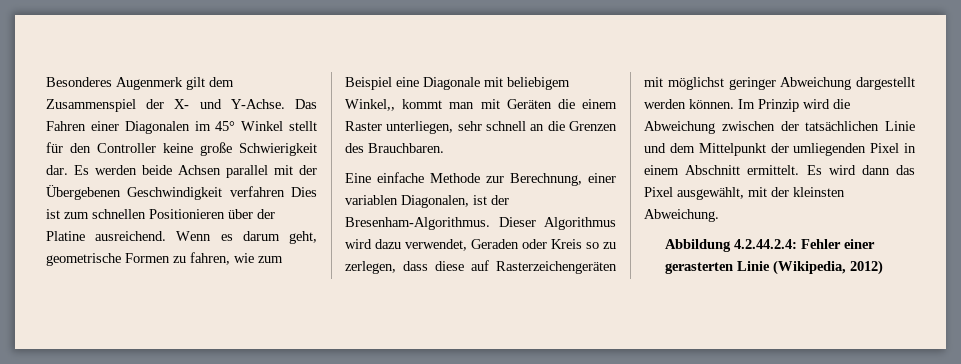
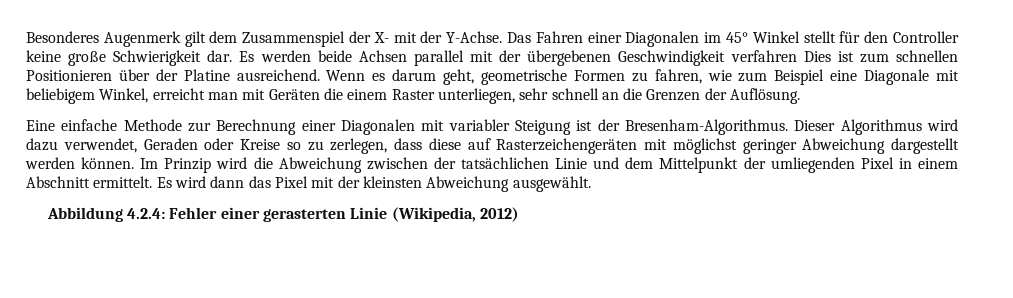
- Besonderes Augenmerk gilt dem Zusammenspiel der X- und Y-Achse.
+ Besonderes Augenmerk gilt dem Zusammenspiel der X- mit der Y-Achse.
- Es werden beide Achsen parallel mit der Übergebenen Geschwindigkeit verfahren Dies ist zum schnellen Positionieren über der Platine ausreichend.
+ Es werden beide Achsen parallel mit der übergebenen Geschwindigkeit verfahren Dies ist zum schnellen Positionieren über der Platine ausreichend.
- Wenn es darum geht, geometrische Formen zu fahren, wie zum Beispiel eine Diagonale mit beliebigem Winkel,, kommt man mit Geräten die einem Raster unterliegen, sehr schnell an die Grenzen des Brauchbaren.
+ Wenn es darum geht, geometrische Formen zu fahren, wie zum Beispiel eine Diagonale mit beliebigem Winkel, erreicht man mit Geräten die einem Raster unterliegen, sehr schnell an die Grenzen der Auflösung.
- Eine einfache Methode zur Berechnung, einer variablen Diagonalen, ist der Bresenham-Algorithmus.
+ Eine einfache Methode zur Berechnung einer Diagonalen mit variabler Steigung ist der Bresenham-Algorithmus.
- Dieser Algorithmus wird dazu verwendet, Geraden oder Kreis so zu zerlegen, dass diese auf Rasterzeichengeräten mit möglichst geringer Abweichung dargestellt werden können.
+ Dieser Algorithmus wird dazu verwendet, Geraden oder Kreise so zu zerlegen, dass diese auf Rasterzeichengeräten mit möglichst geringer Abweichung dargestellt werden können.
- Es wird dann das Pixel ausgewählt, mit der kleinsten Abweichung.
+ Es wird dann das Pixel mit der kleinsten Abweichung ausgewählt.
- Abbildung 4.2.44.2.4: Fehler einer gerasterten Linie (Wikipedia, 2012)
+ Abbildung 4.2.4: Fehler einer gerasterten Linie (Wikipedia, 2012)

